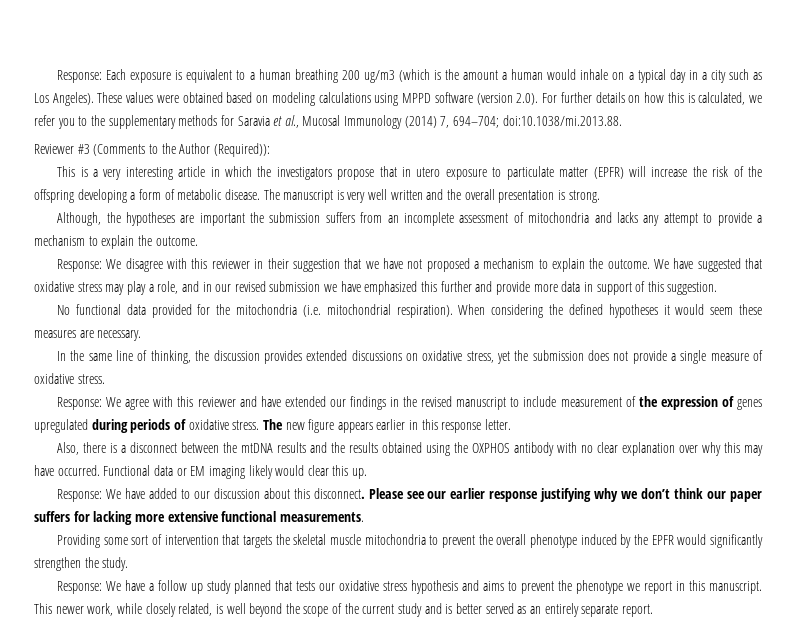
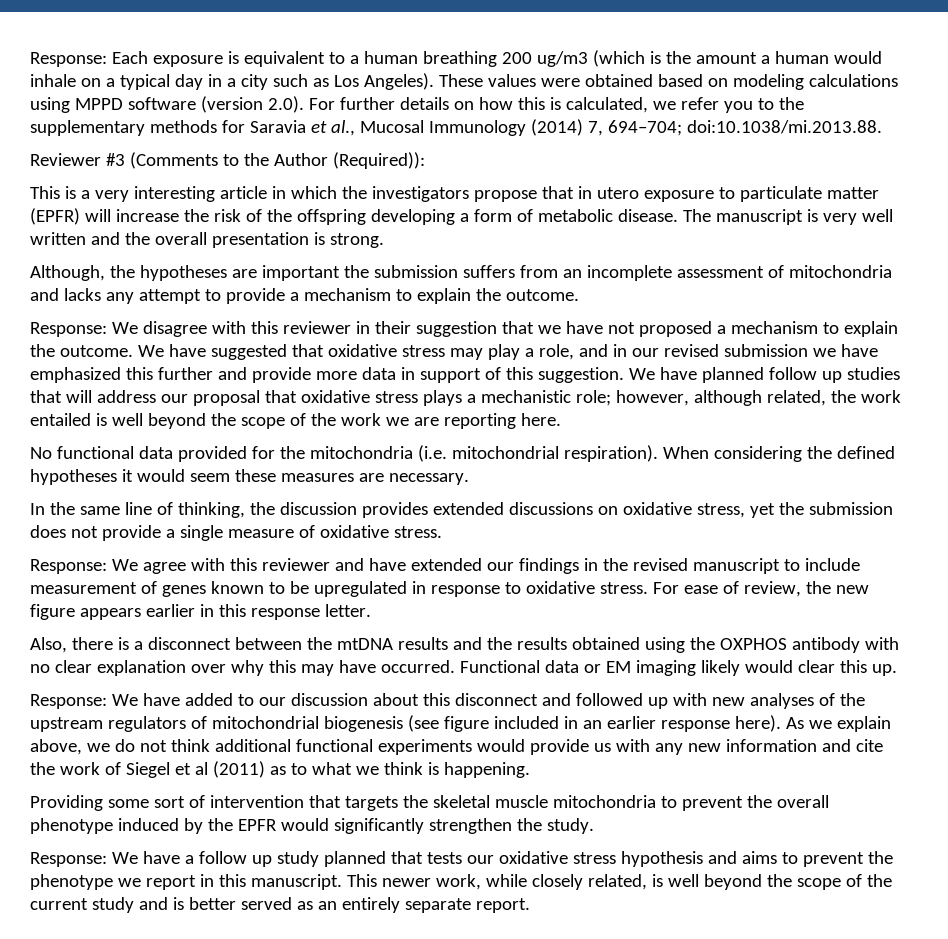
+ We have planned follow up studies that will address our proposal that oxidative stress plays a mechanistic role; however, although related, the work entailed is well beyond the scope of the work we are reporting here.
- Response: We agree with this reviewer and have extended our findings in the revised manuscript to include measurement of the expression of genes upregulated during periods of oxidative stress. The new figure appears earlier in this response letter.
+ Response: We agree with this reviewer and have extended our findings in the revised manuscript to include measurement of genes known to be upregulated in response to oxidative stress. For ease of review, the new figure appears earlier in this response letter.
- Response: We have added to our discussion about this disconnect. Please see our earlier response justifying why we don’t think our paper suffers for lacking more extensive functional measurements.
+ Response: We have added to our discussion about this disconnect and followed up with new analyses of the upstream regulators of mitochondrial biogenesis (see figure included in an earlier response here). As we explain above, we do not think additional functional experiments would provide us with any new information and cite the work of Siegel et al (2011) as to what we think is happening.

